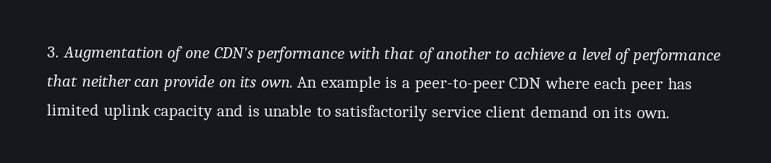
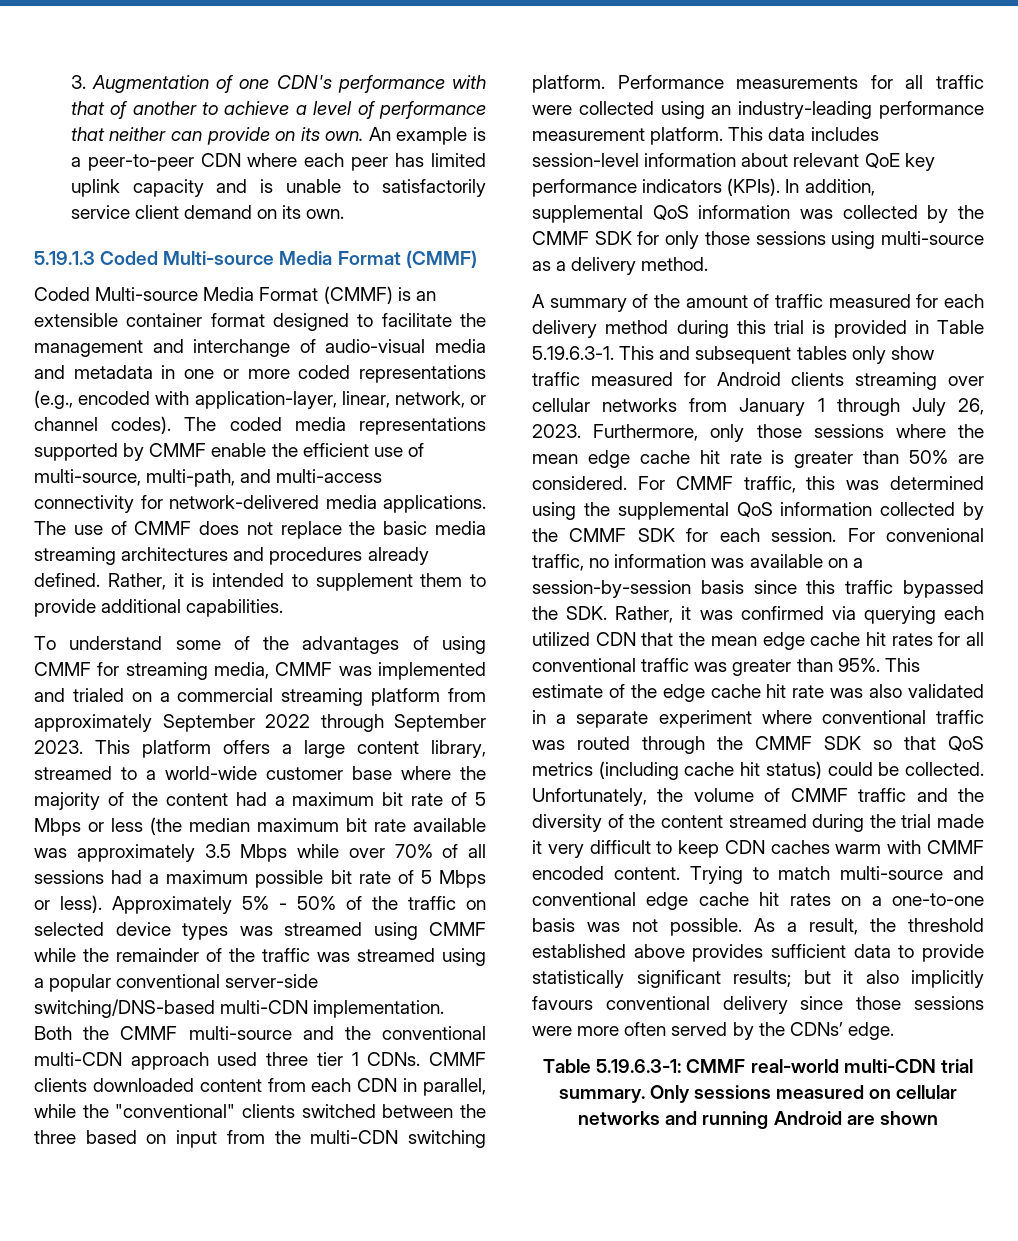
+ 5.19.1.3 Coded Multi-source Media Format (CMMF)
+ Coded Multi-source Media Format (CMMF) is an extensible container format designed to facilitate the management and interchange of audio-visual media and metadata in one or more coded representations (e.g., encoded with application-layer, linear, network, or channel codes). The coded media representations supported by CMMF enable the efficient use of multi-source, multi-path, and multi-access connectivity for network-delivered media applications. The use of CMMF does not replace the basic media streaming architectures and procedures already defined. Rather, it is intended to supplement them to provide additional capabilities.
+ To understand some of the advantages of using CMMF for streaming media, CMMF was implemented and trialed on a commercial streaming platform from approximately September 2022 through September 2023. This platform offers a large content library, streamed to a world-wide customer base where the majority of the content had a maximum bit rate of 5 Mbps or less (the median maximum bit rate available was approximately 3.5 Mbps while over 70% of all sessions had a maximum possible bit rate of 5 Mbps or less). Approximately 5% - 50% of the traffic on selected device types was streamed using CMMF while the remainder of the traffic was streamed using a popular conventional server-side switching/DNS-based multi-CDN implementation. Both the CMMF multi-source and the conventional multi-CDN approach used three tier 1 CDNs. CMMF clients downloaded content from each CDN in parallel, while the "conventional" clients switched between the three based on input from the multi-CDN switching platform. Performance measurements for all traffic were collected using an industry-leading performance measurement platform. This data includes session-level information about relevant QoE key performance indicators (KPIs). In addition, supplemental QoS information was collected by the CMMF SDK for only those sessions using multi-source as a delivery method.
+ A summary of the amount of traffic measured for each delivery method during this trial is provided in Table 5.19.6.3-1. This and subsequent tables only show traffic measured for Android clients streaming over cellular networks from January 1 through July 26, 2023. Furthermore, only those sessions where the mean edge cache hit rate is greater than 50% are considered. For CMMF traffic, this was determined using the supplemental QoS information collected by the CMMF SDK for each session. For convenional traffic, no information was available on a session-by-session basis since this traffic bypassed the SDK. Rather, it was confirmed via querying each utilized CDN that the mean edge cache hit rates for all conventional traffic was greater than 95%. This estimate of the edge cache hit rate was also validated in a separate experiment where conventional traffic was routed through the CMMF SDK so that QoS metrics (including cache hit status) could be collected. Unfortunately, the volume of CMMF traffic and the diversity of the content streamed during the trial made it very difficult to keep CDN caches warm with CMMF encoded content. Trying to match multi-source and conventional edge cache hit rates on a one-to-one basis was not possible. As a result, the threshold established above provides sufficient data to provide statistically significant results; but it also implicitly favours conventional delivery since those sessions were more often served by the CDNs’ edge.
+ Table 5.19.6.3-1: CMMF real-world multi-CDN trial summary. Only sessions measured on cellular networks and running Android are shown

